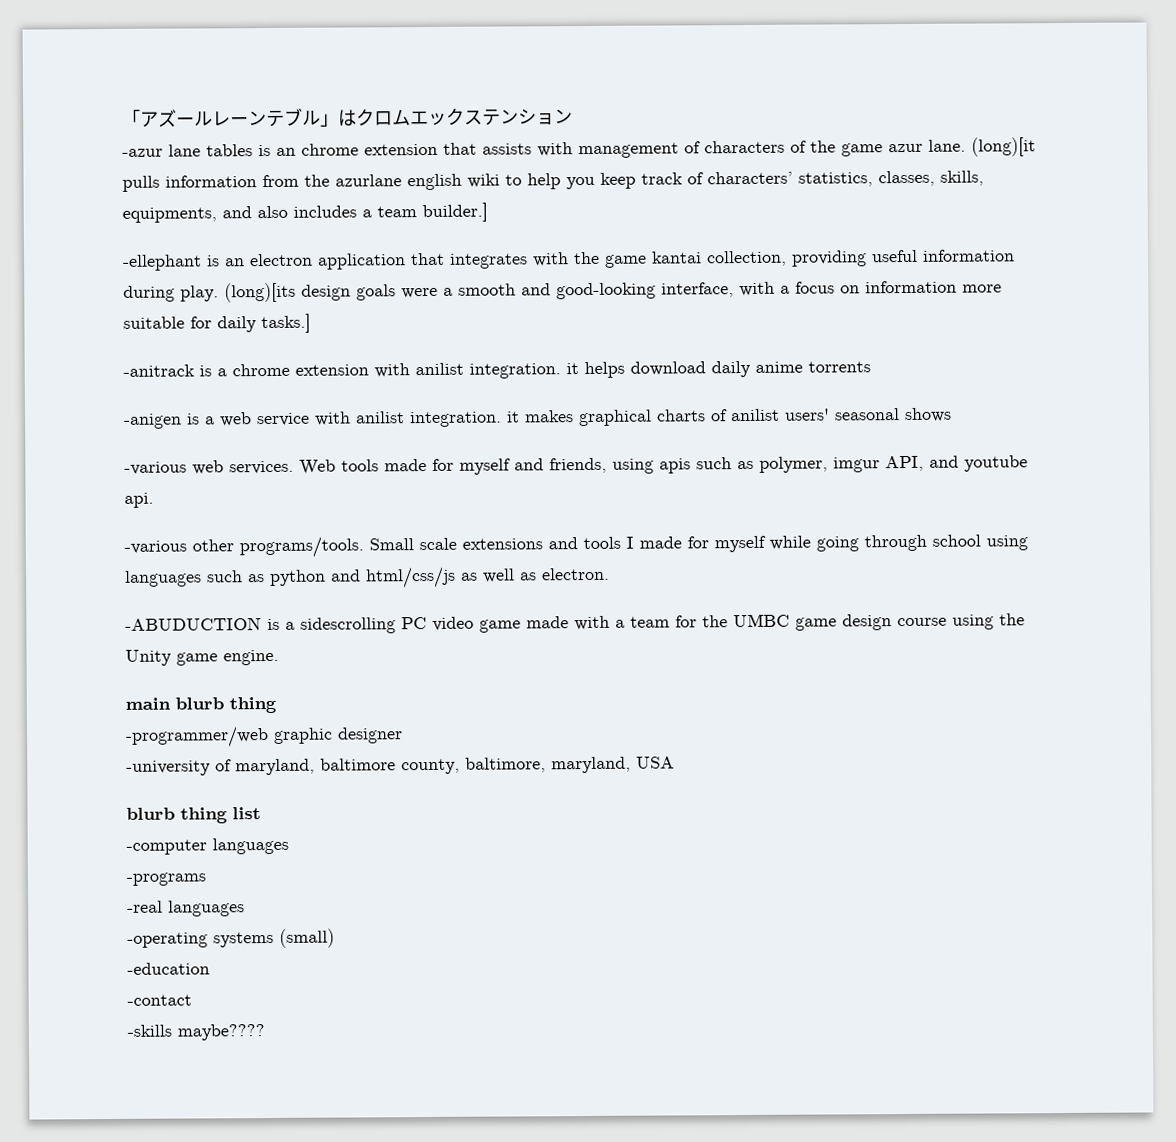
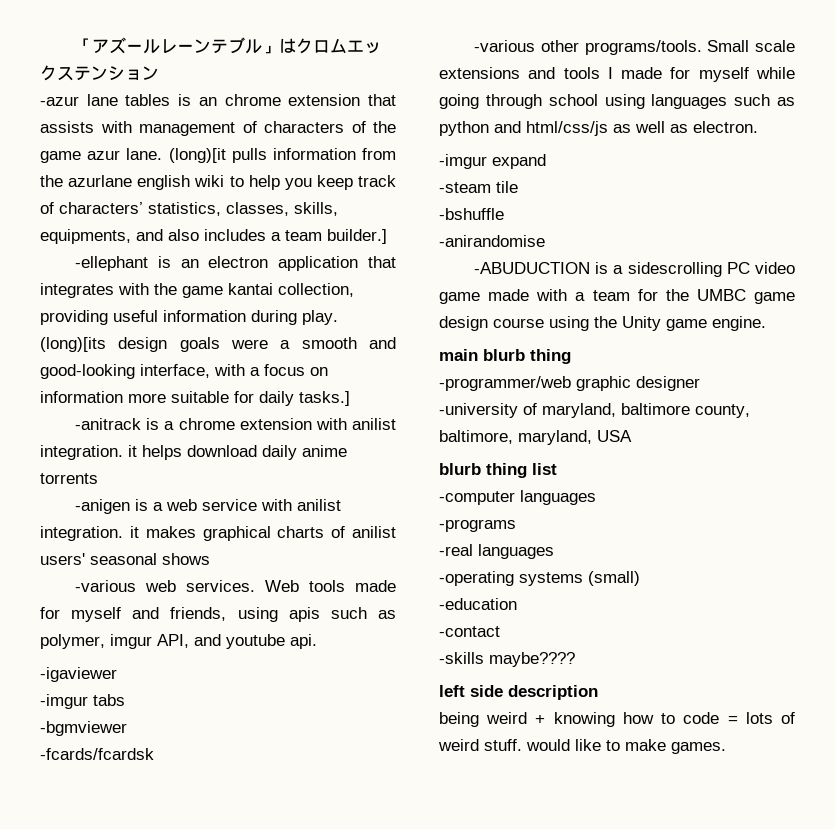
+ -igaviewer
+ -imgur tabs
+ -bgmviewer
+ -fcards/fcardsk
+ -imgur expand
+ -steam tile
+ -bshuffle
+ -anirandomise
+ left side description
+ being weird + knowing how to code = lots of weird stuff. would like to make games.

